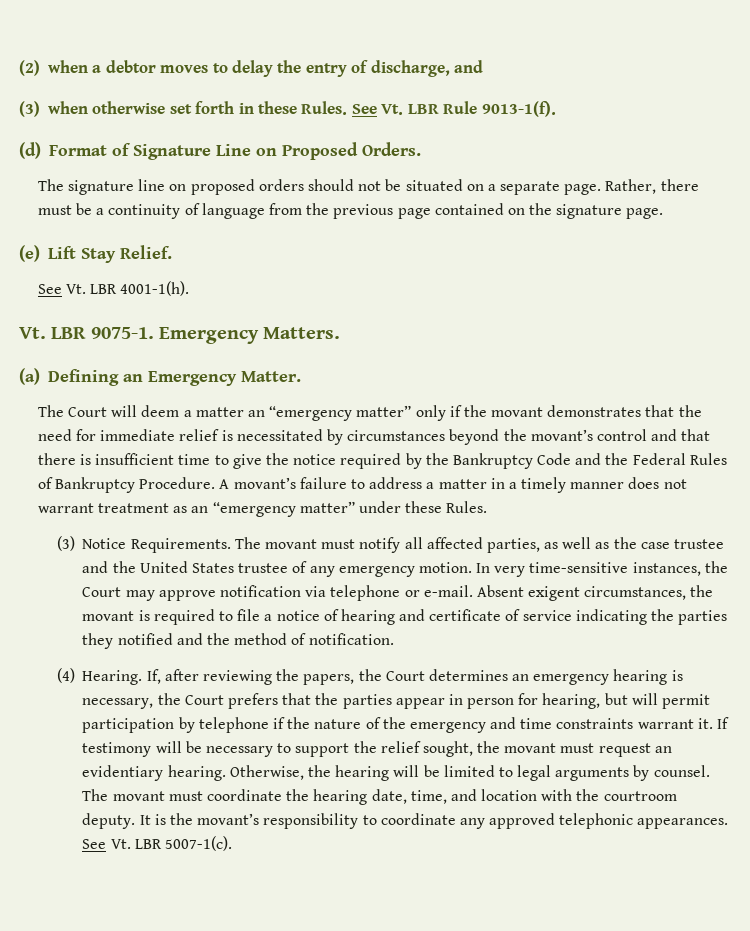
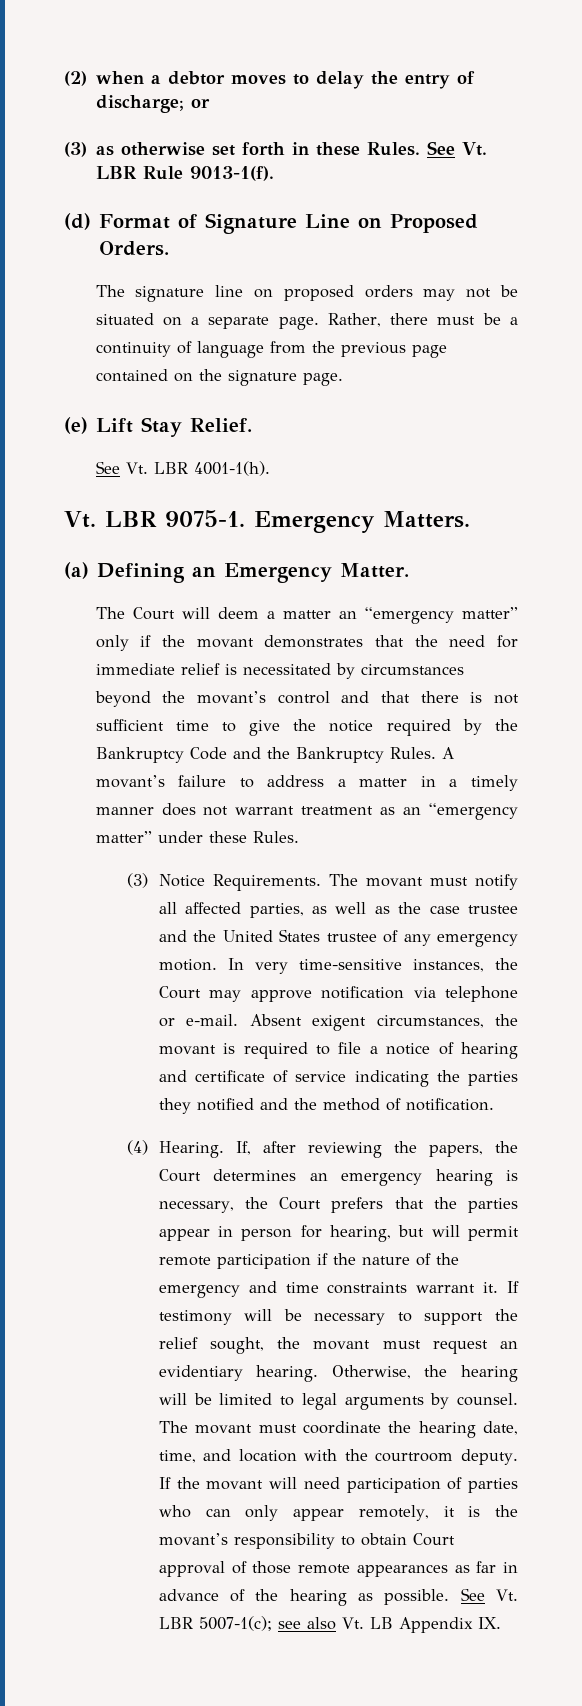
- (2) when a debtor moves to delay the entry of discharge, and
- (3) when otherwise set forth in these Rules.
+ (2) when a debtor moves to delay the entry of discharge; or
+ (3) as otherwise set forth in these Rules.
- The signature line on proposed orders should not be situated on a separate page.
+ The signature line on proposed orders may not be situated on a separate page.
- The Court will deem a matter an “emergency matter” only if the movant demonstrates that the need for immediate relief is necessitated by circumstances beyond the movant’s control and that there is insufficient time to give the notice required by the Bankruptcy Code and the Federal Rules of Bankruptcy Procedure.
+ The Court will deem a matter an “emergency matter” only if the movant demonstrates that the need for immediate relief is necessitated by circumstances beyond the movant’s control and that there is not sufficient time to give the notice required by the Bankruptcy Code and the Bankruptcy Rules.
- If, after reviewing the papers, the Court determines an emergency hearing is necessary, the Court prefers that the parties appear in person for hearing, but will permit participation by telephone if the nature of the emergency and time constraints warrant it.
+ If, after reviewing the papers, the Court determines an emergency hearing is necessary, the Court prefers that the parties appear in person for hearing, but will permit remote participation if the nature of the emergency and time constraints warrant it.
- It is the movant’s responsibility to coordinate any approved telephonic appearances. See Vt. LBR 5007-1(c).
+ If the movant will need participation of parties who can only appear remotely, it is the movant’s responsibility to obtain Court approval of those remote appearances as far in advance of the hearing as possible. See Vt. LBR 5007-1(c); see also Vt. LB Appendix IX.

